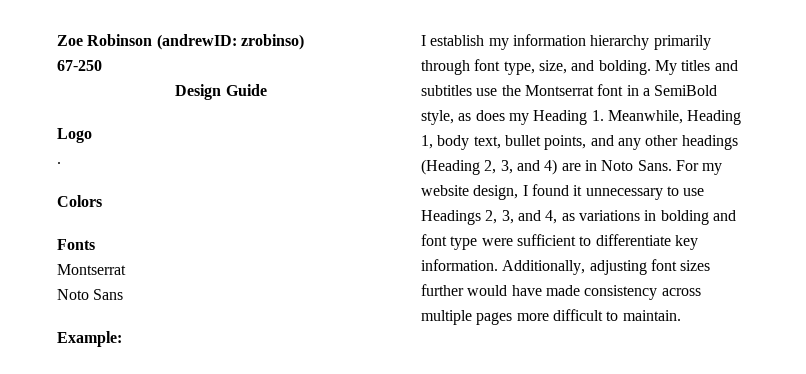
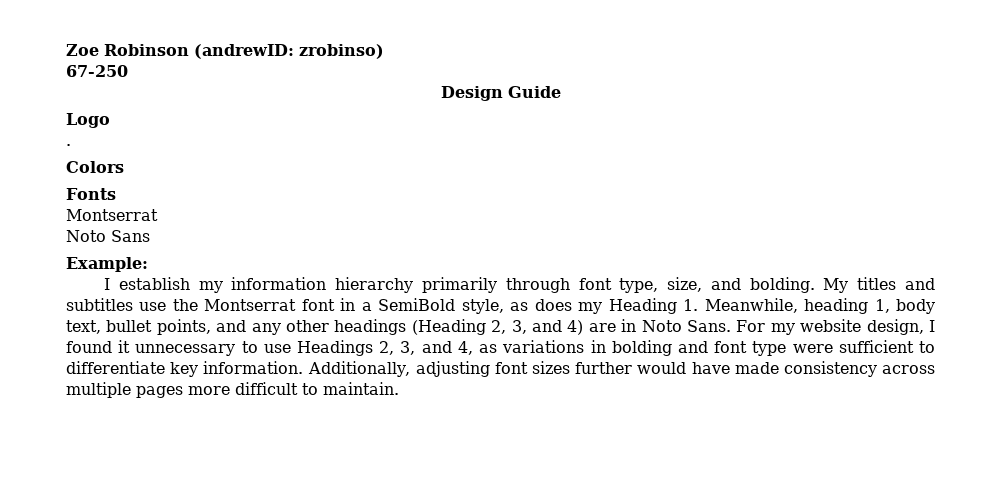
- My titles and subtitles use the Montserrat font in a SemiBold style, as does my Heading 1. Meanwhile, Heading 1, body text, bullet points, and any other headings (Heading 2, 3, and 4) are in Noto Sans.
+ My titles and subtitles use the Montserrat font in a SemiBold style, as does my Heading 1. Meanwhile, heading 1, body text, bullet points, and any other headings (Heading 2, 3, and 4) are in Noto Sans.

